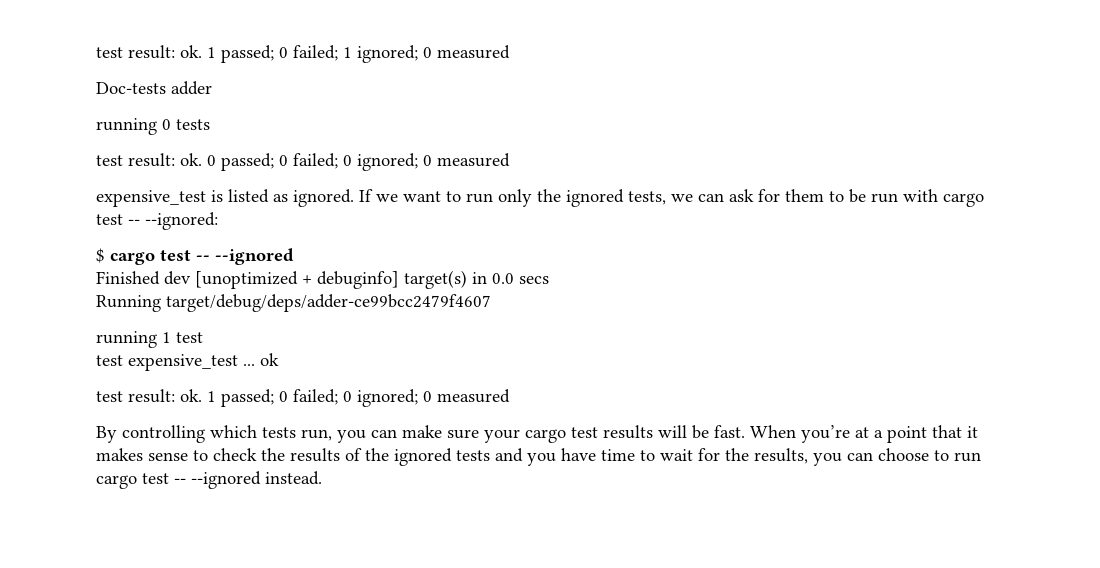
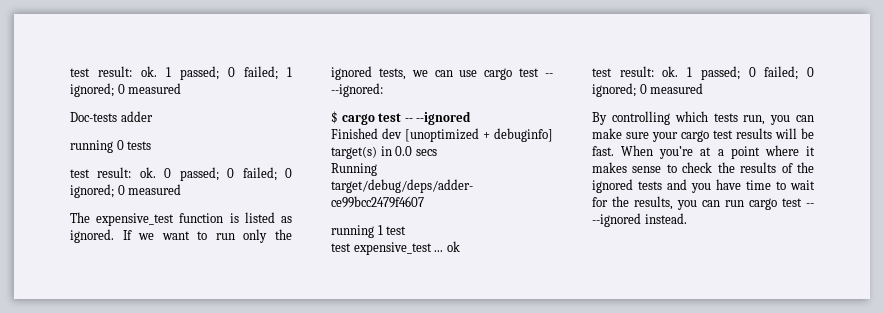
- expensive_test is listed as ignored.
+ The expensive_test function is listed as ignored.
- If we want to run only the ignored tests, we can ask for them to be run with cargo test -- --ignored:
+ If we want to run only the ignored tests, we can use cargo test -- --ignored:
- When you’re at a point that it makes sense to check the results of the ignored tests and you have time to wait for the results, you can choose to run cargo test -- --ignored instead.
+ When you’re at a point where it makes sense to check the results of the ignored tests and you have time to wait for the results, you can run cargo test -- --ignored instead.

